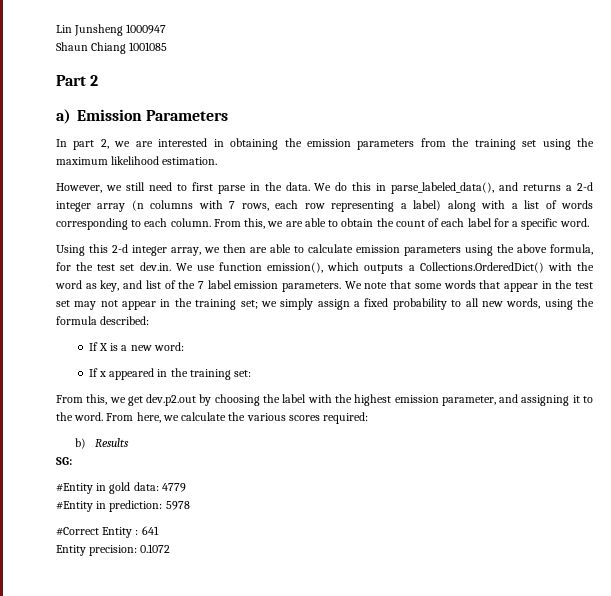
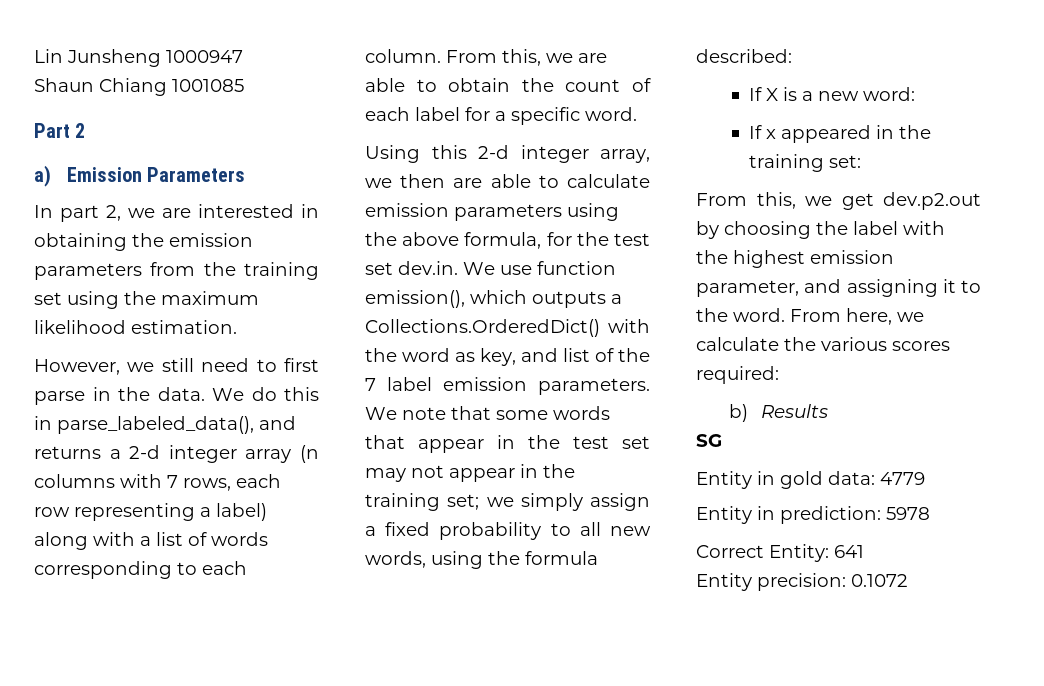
- SG:
- #Entity in gold data: 4779
+ SG
+ Entity in gold data: 4779
- #Entity in prediction: 5978
+ Entity in prediction: 5978
- #Correct Entity : 641
+ Correct Entity: 641

